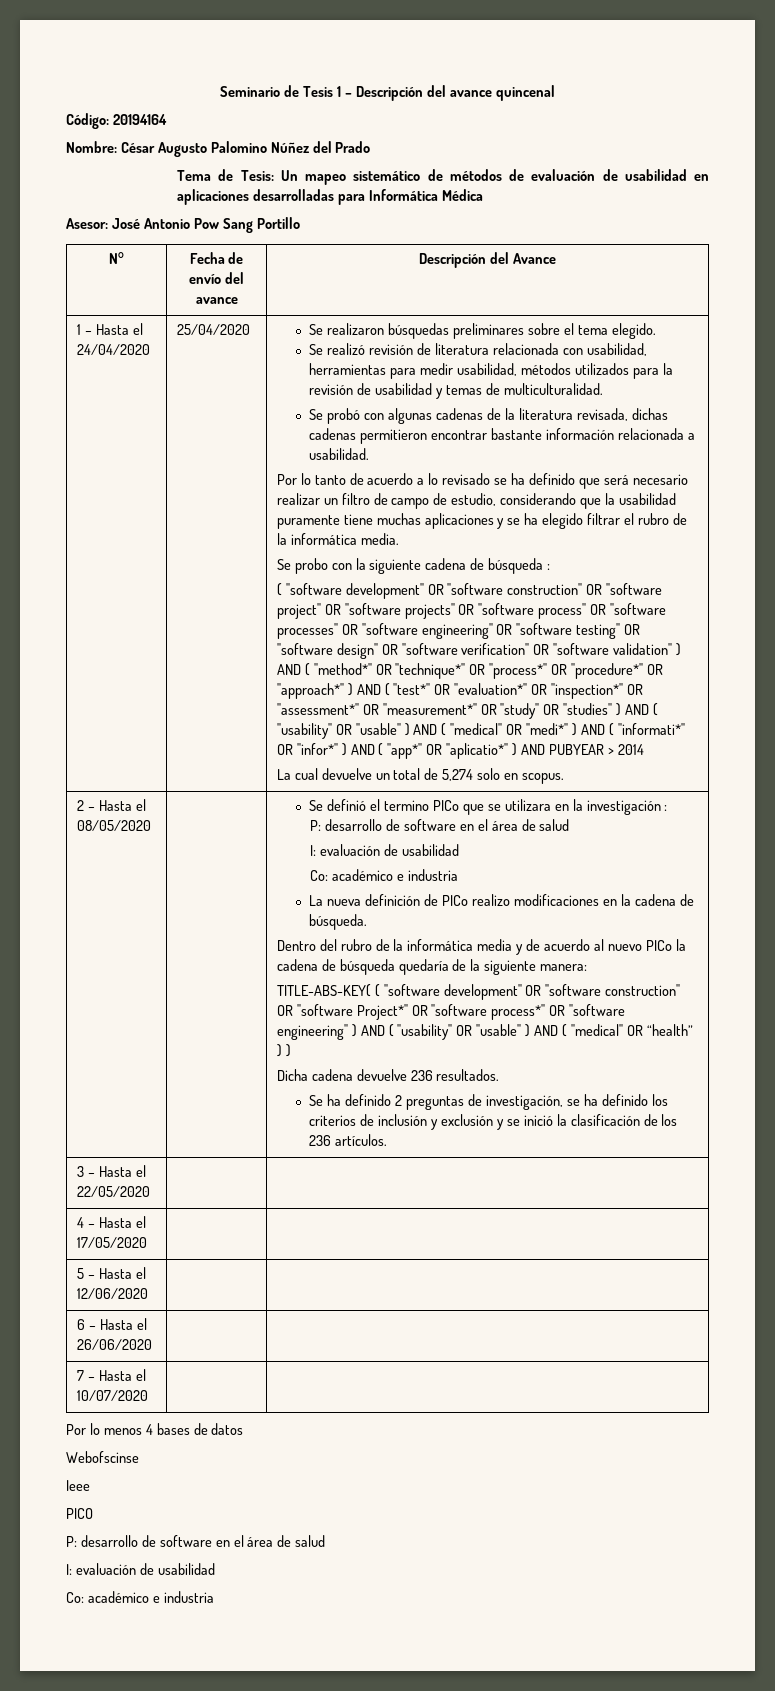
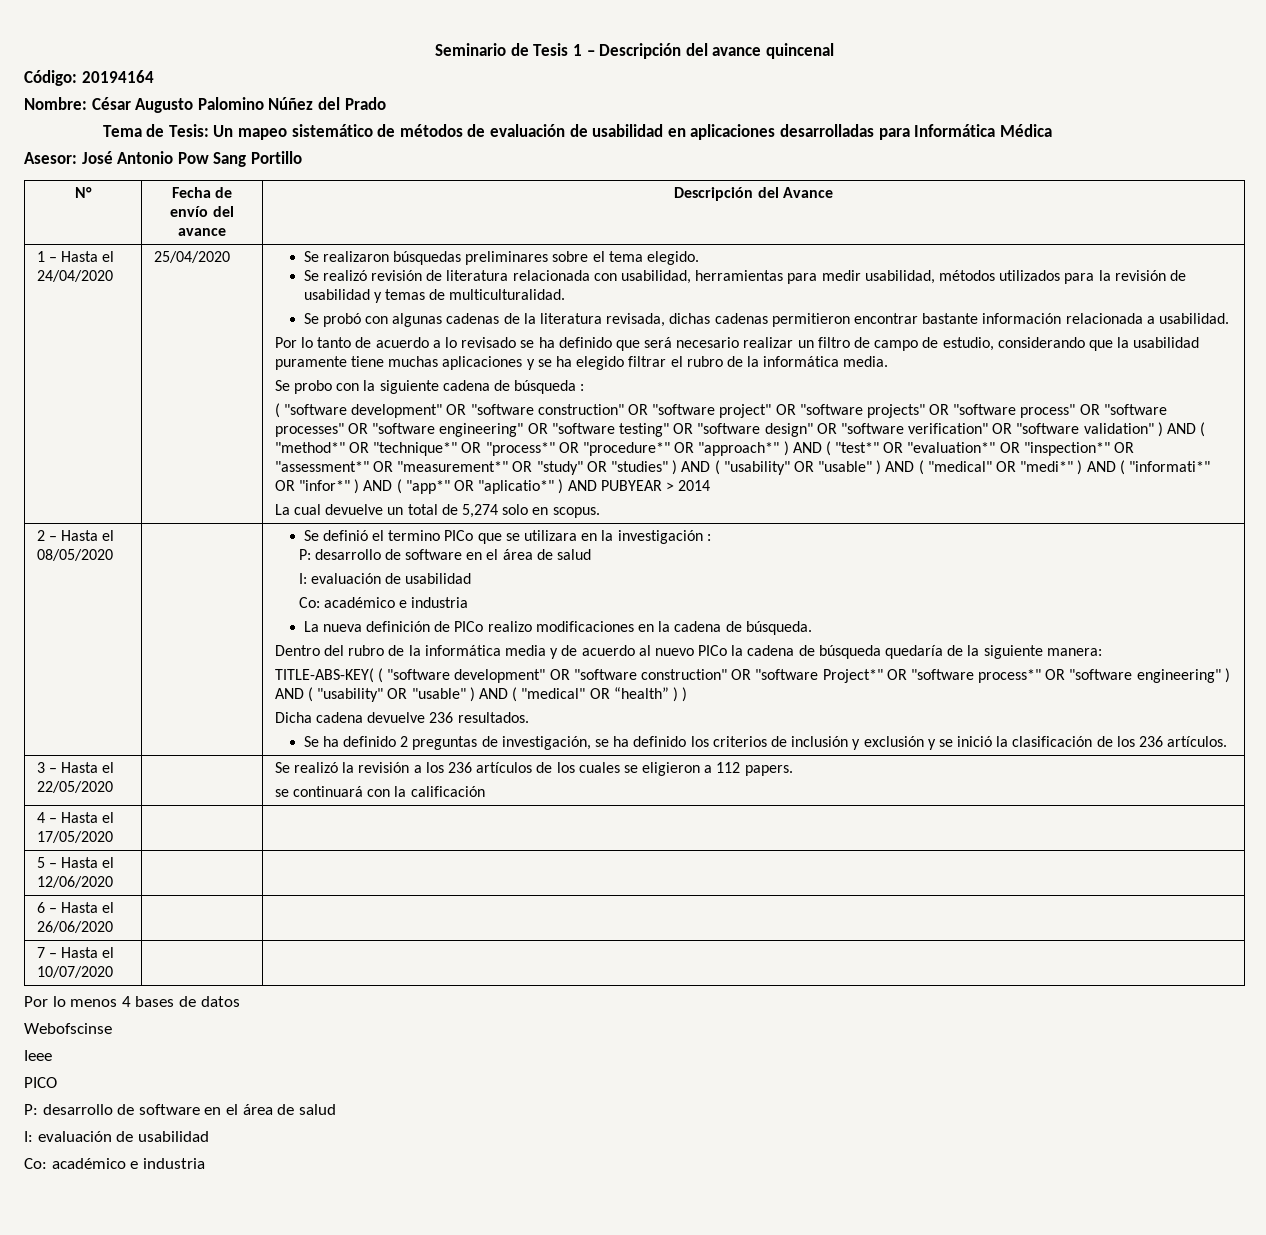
- 3 – Hasta el 22/05/2020 | |
+ 3 – Hasta el 22/05/2020 | | Se realizó la revisión a los 236 artículos de los cuales se eligieron a 112 papers.
+ se continuará con la calificación

